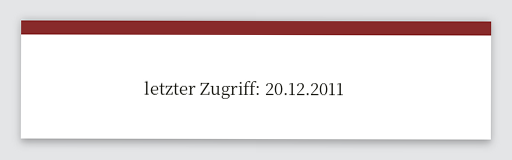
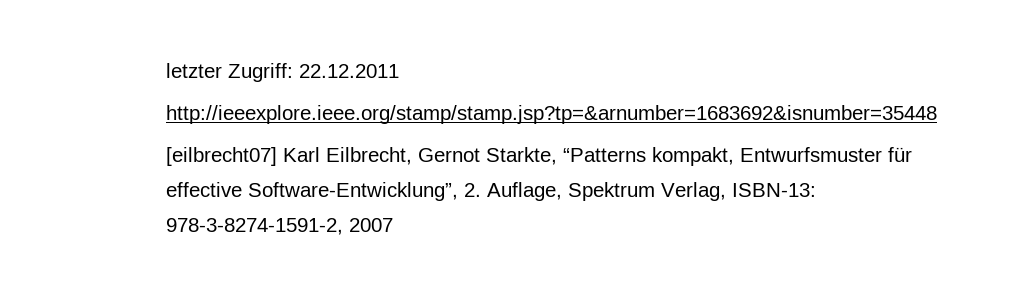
- letzter Zugriff: 20.12.2011
+ letzter Zugriff: 22.12.2011
+ http://ieeexplore.ieee.org/stamp/stamp.jsp?tp=&arnumber=1683692&isnumber=35448
+ [eilbrecht07] Karl Eilbrecht, Gernot Starkte, “Patterns kompakt, Entwurfsmuster für effective Software-Entwicklung”, 2. Auflage, Spektrum Verlag, ISBN-13: 978-3-8274-1591-2, 2007

